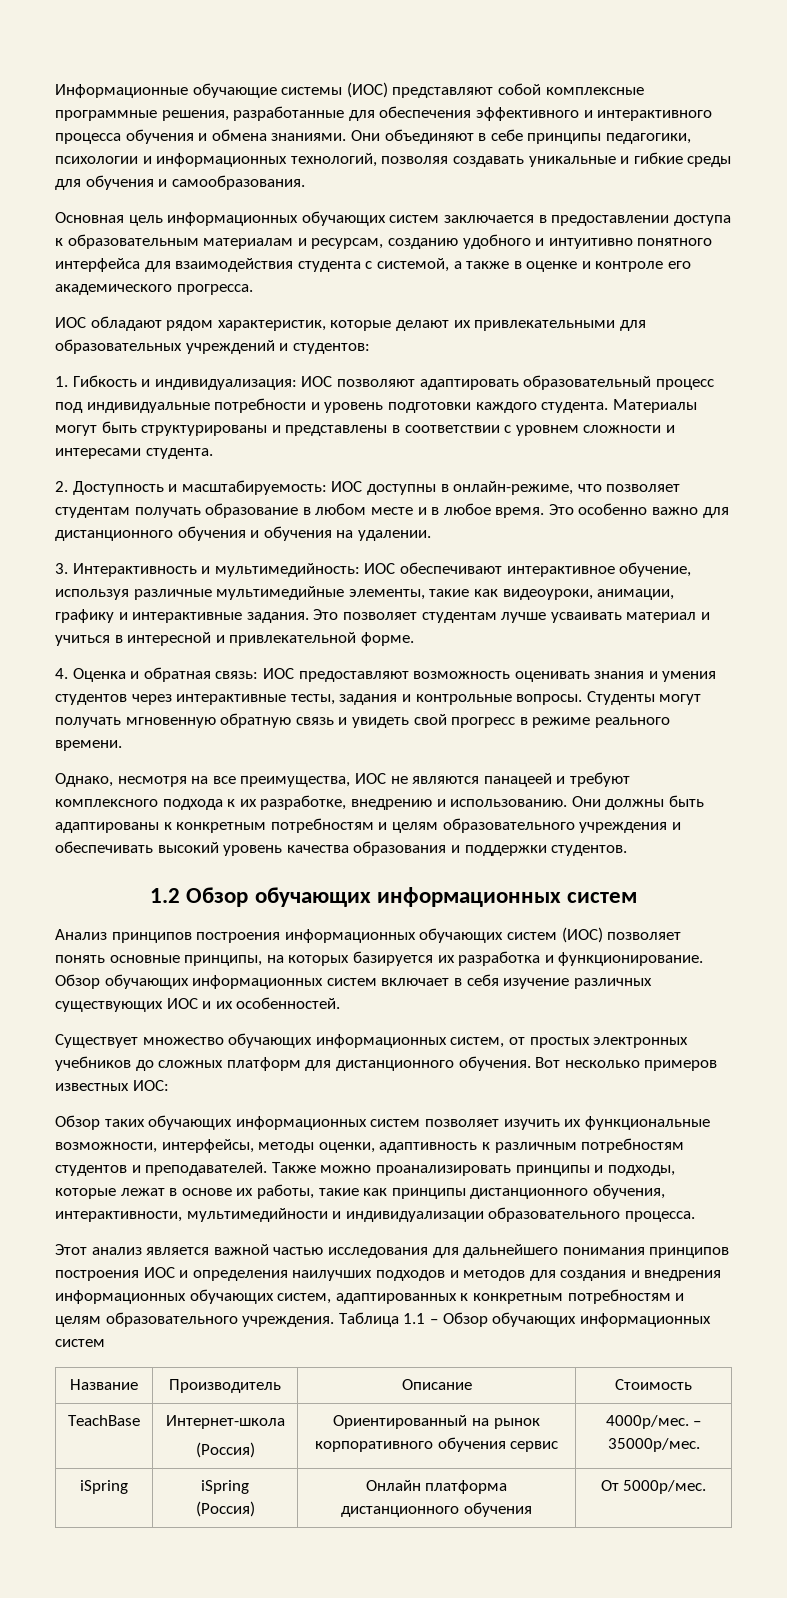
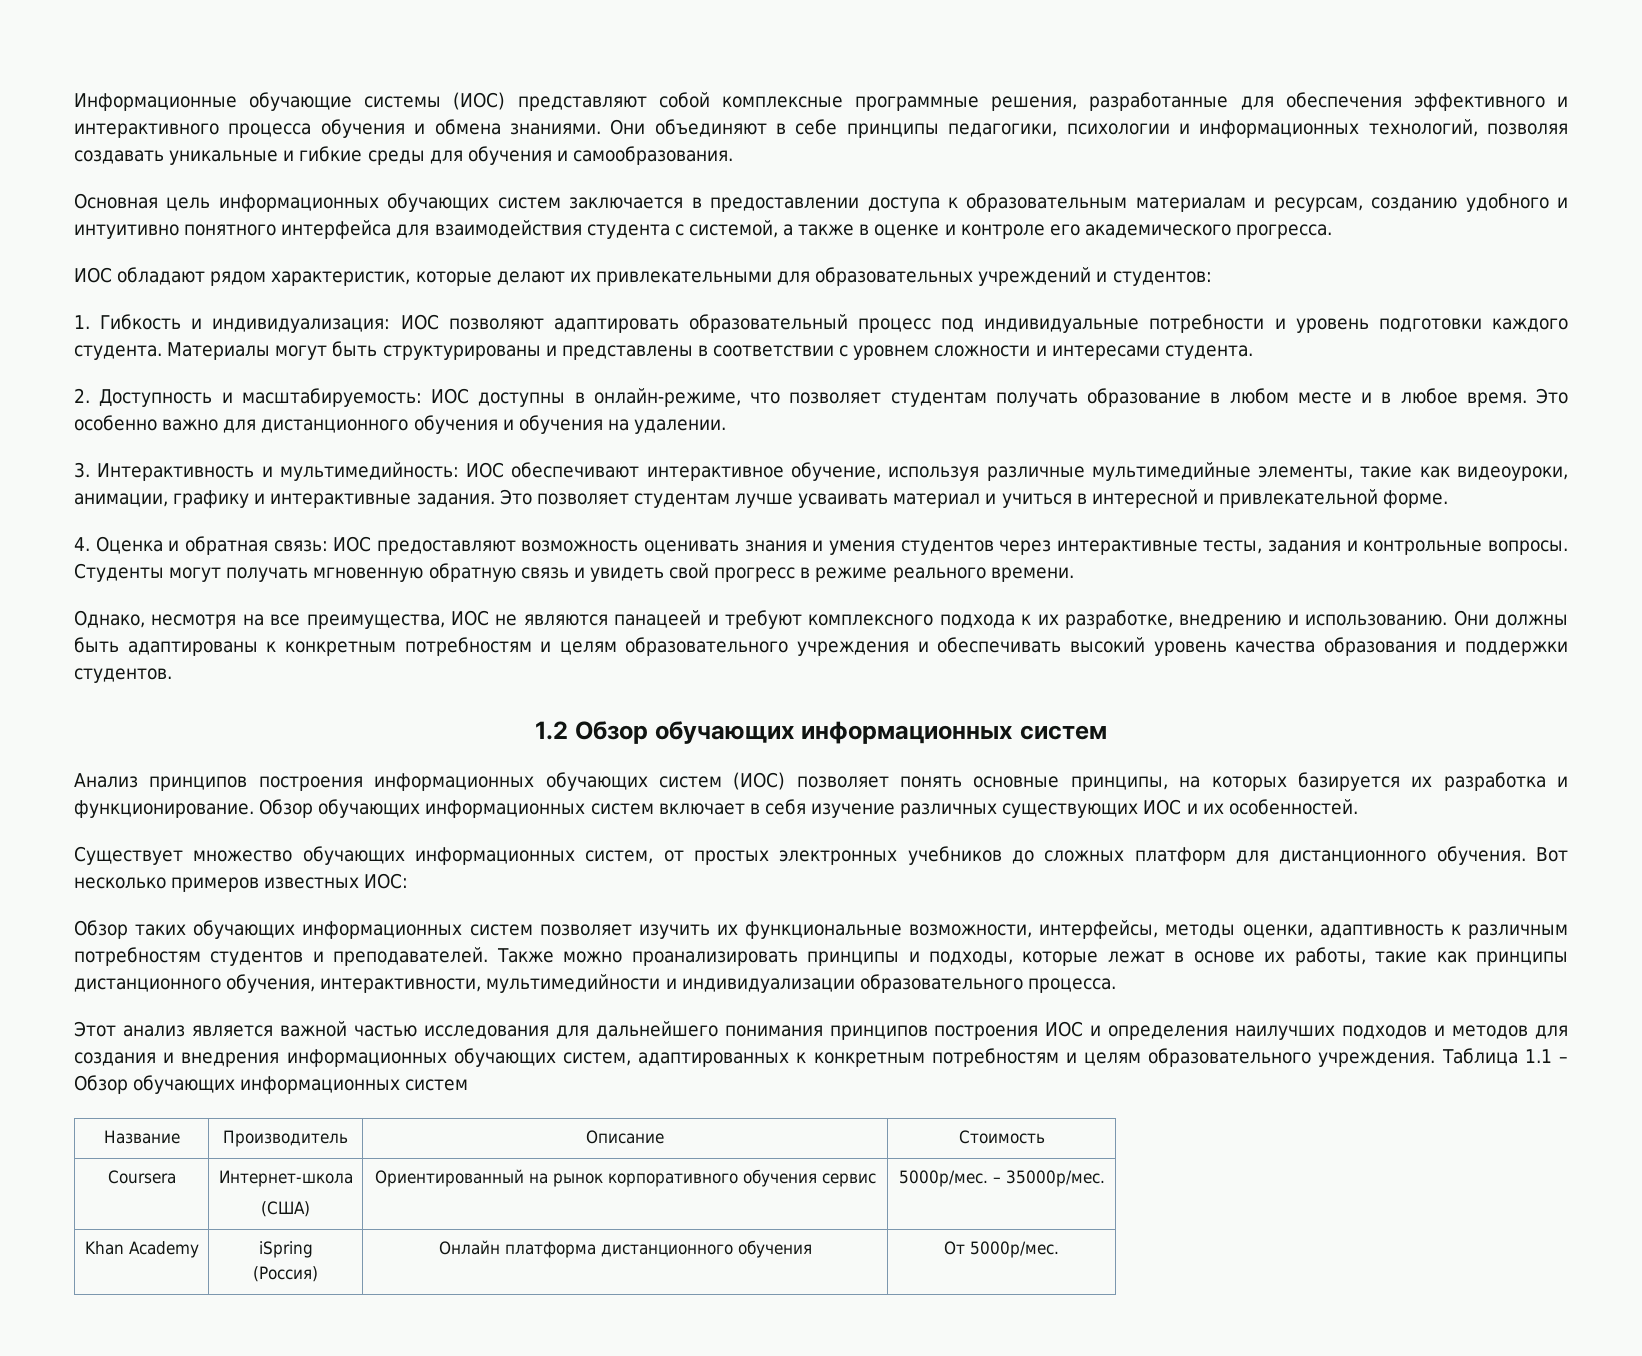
- TeachBase | Интернет-школа
- (Россия) | Ориентированный на рынок корпоративного обучения сервис | 4000р/мес. – 35000р/мес.
+ Coursera | Интернет-школа
+ (США) | Ориентированный на рынок корпоративного обучения сервис | 5000р/мес. – 35000р/мес.
- iSpring | iSpring
+ Khan Academy | iSpring

